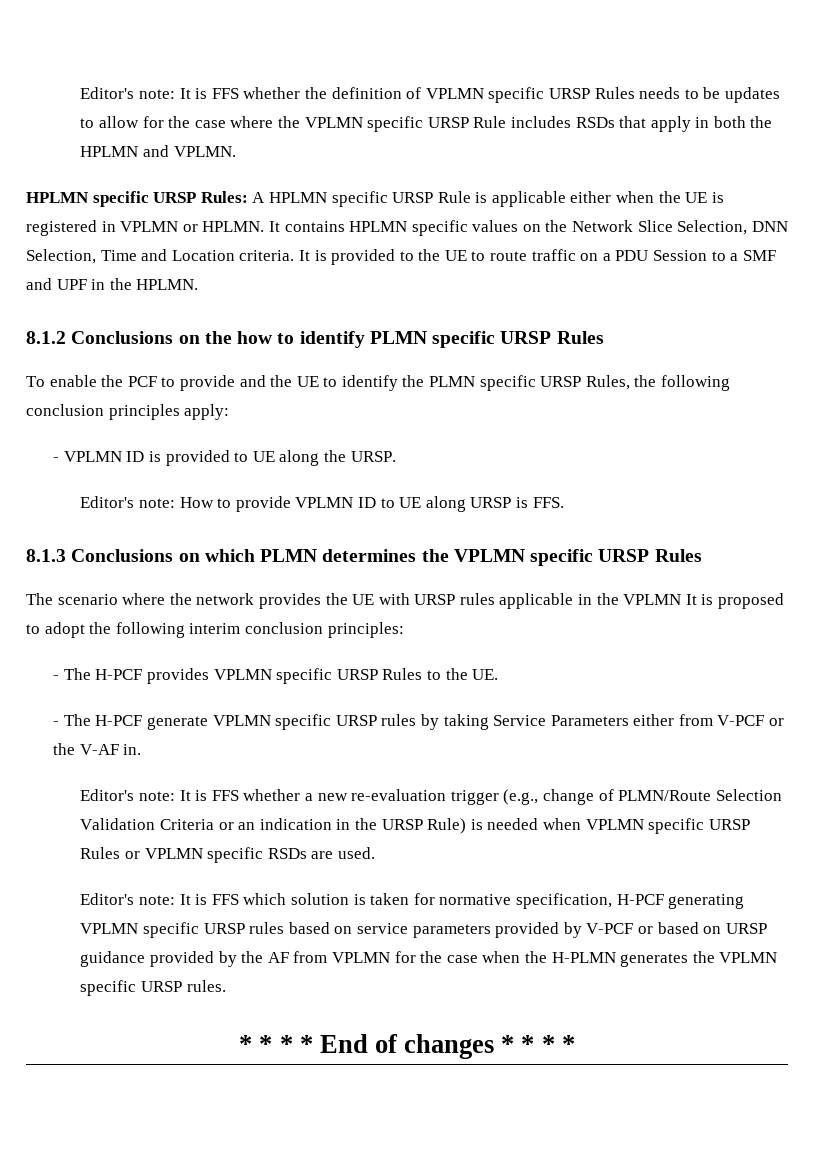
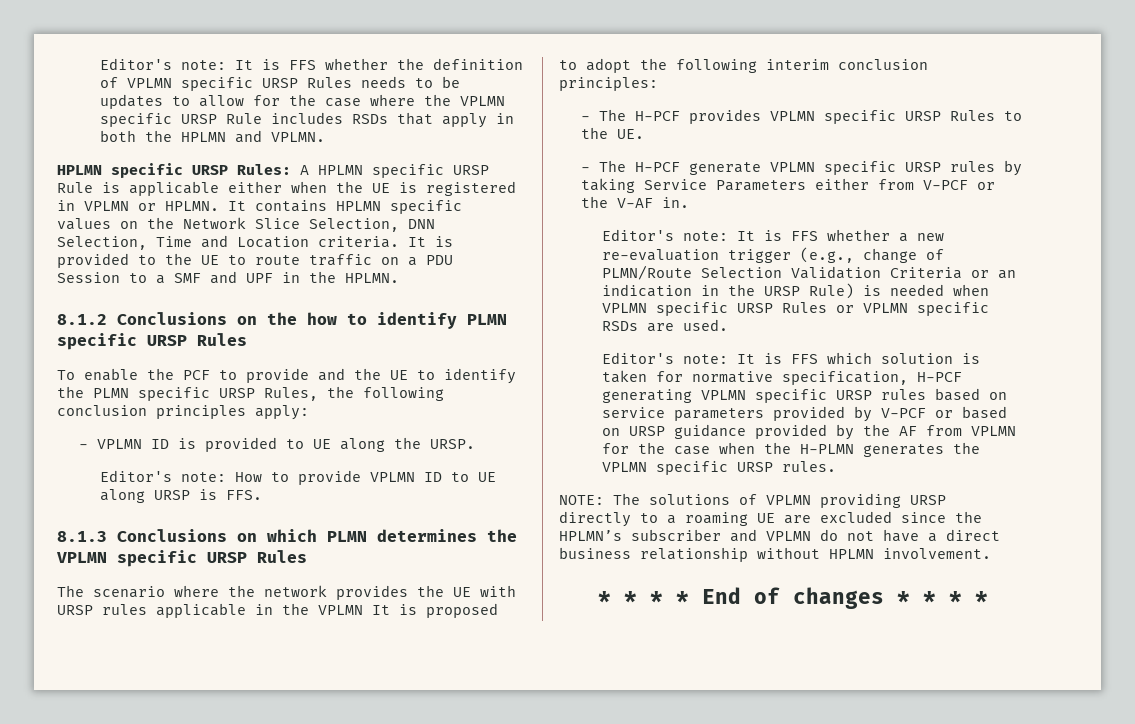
+ NOTE: The solutions of VPLMN providing URSP directly to a roaming UE are excluded since the HPLMN’s subscriber and VPLMN do not have a direct business relationship without HPLMN involvement.

